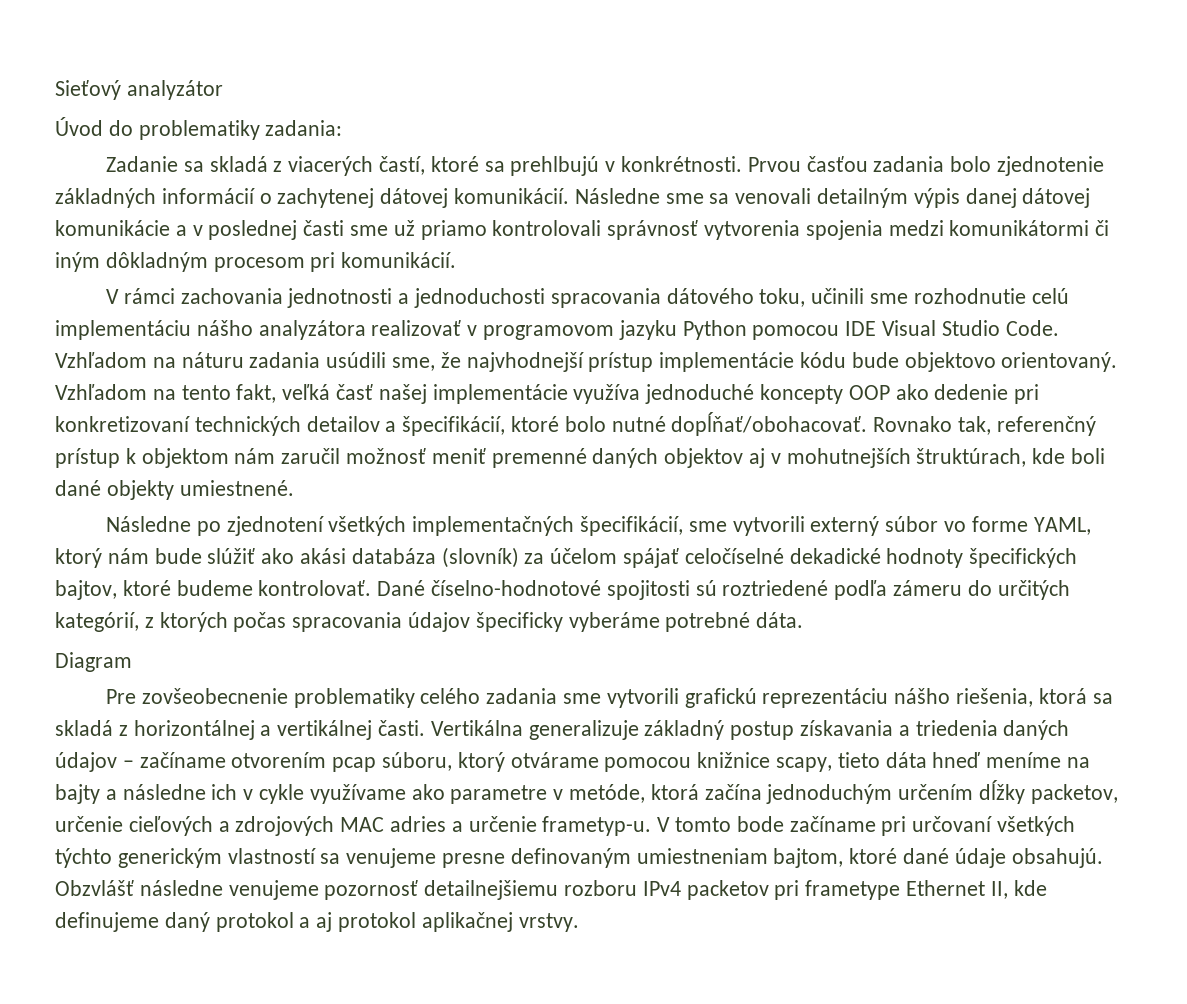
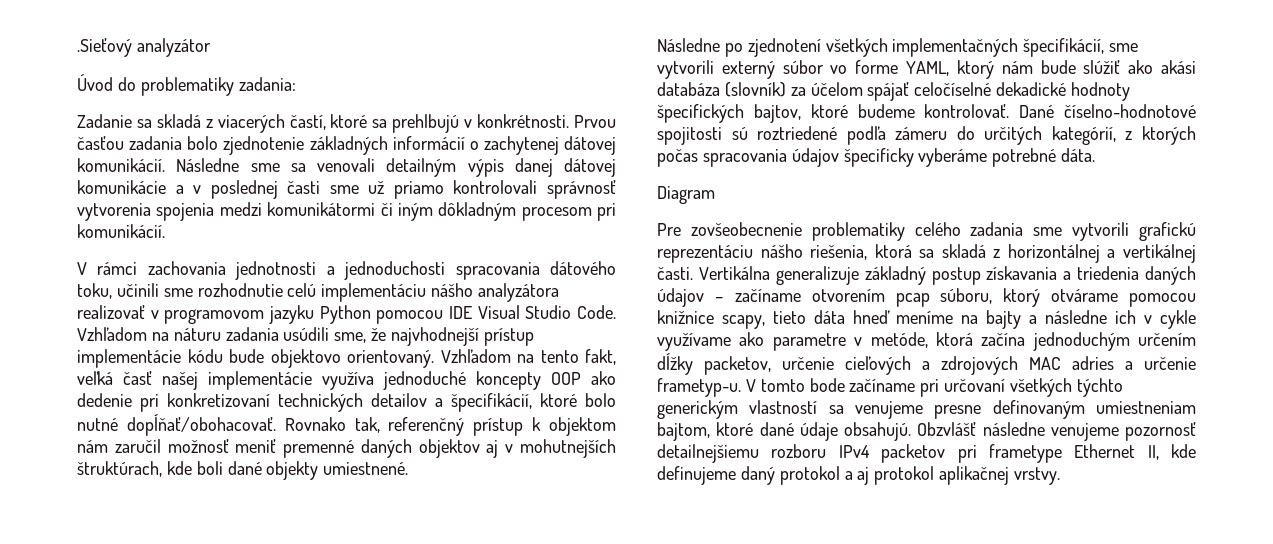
- Sieťový analyzátor
+ .Sieťový analyzátor

